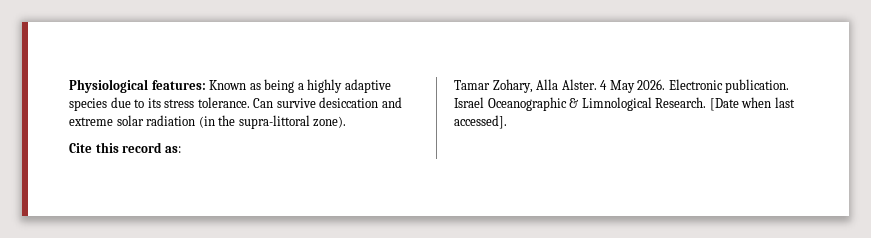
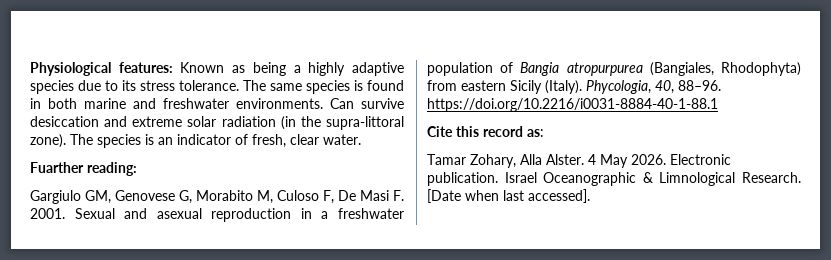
+ The same species is found in both marine and freshwater environments.
+ The species is an indicator of fresh, clear water.
+ Fuarther reading:
+ Gargiulo GM, Genovese G, Morabito M, Culoso F, De Masi F. 2001. Sexual and asexual reproduction in a freshwater population of Bangia atropurpurea (Bangiales, Rhodophyta) from eastern Sicily (Italy). Phycologia, 40, 88–96. https://doi.org/10.2216/i0031-8884-40-1-88.1

